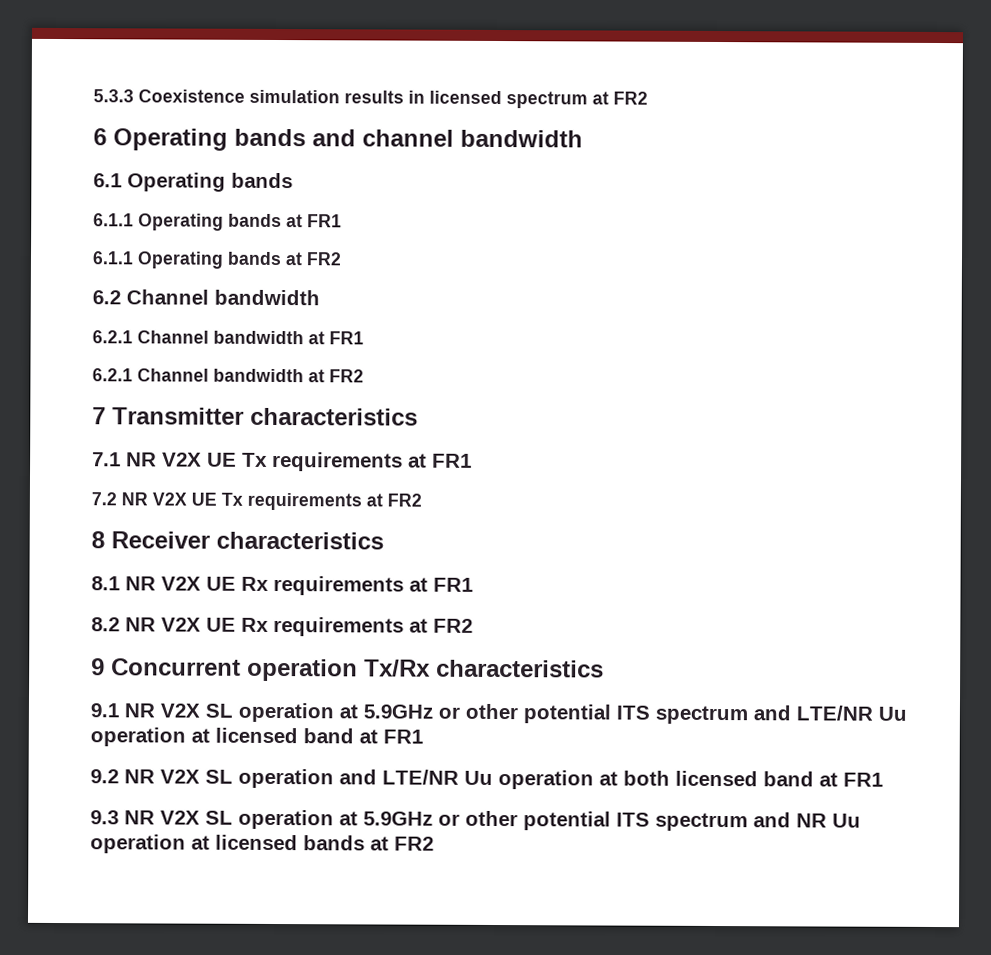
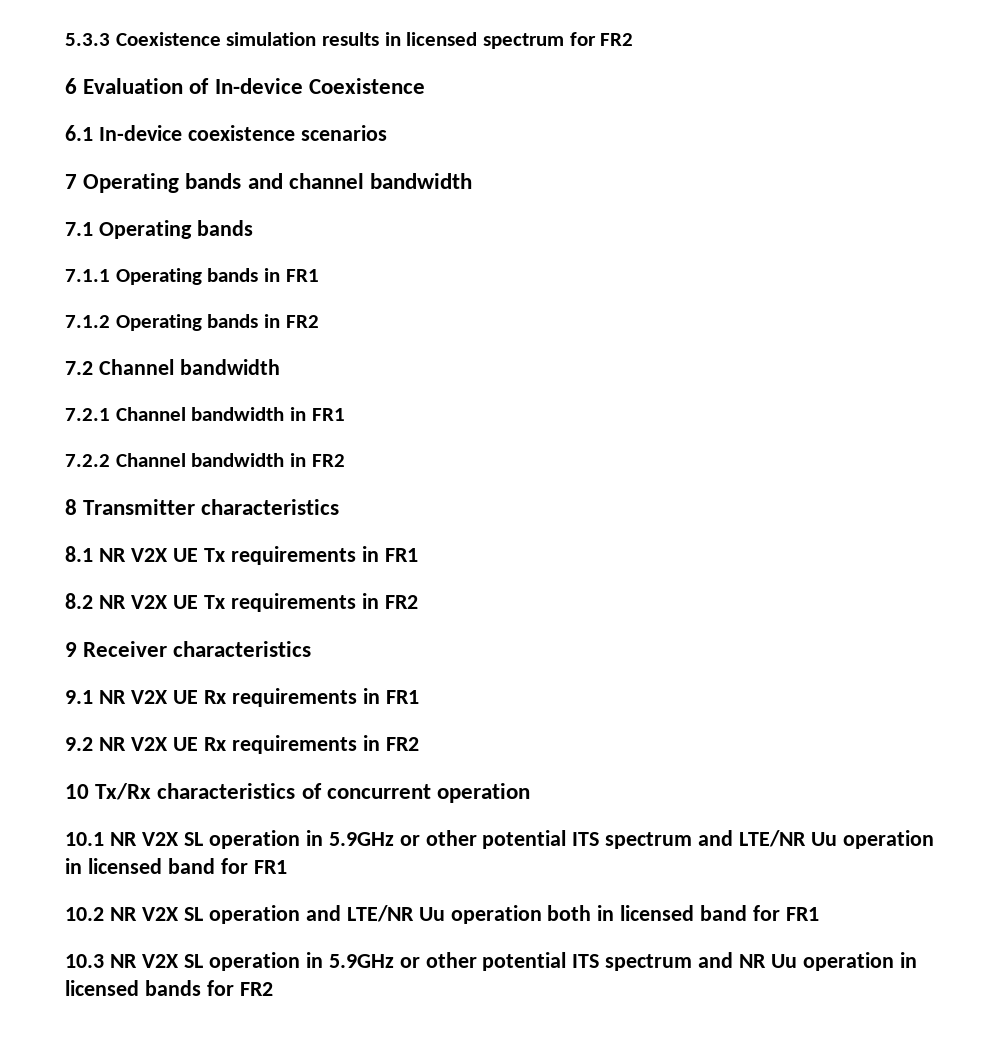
- 5.3.3 Coexistence simulation results in licensed spectrum at FR2
+ 5.3.3 Coexistence simulation results in licensed spectrum for FR2
- 6 Operating bands and channel bandwidth
+ 6 Evaluation of In-device Coexistence
+ 6.1 In-device coexistence scenarios
+ 7 Operating bands and channel bandwidth
- 6.1 Operating bands
+ 7.1 Operating bands
- 6.1.1 Operating bands at FR1
- 6.1.1 Operating bands at FR2
- 6.2 Channel bandwidth
+ 7.1.1 Operating bands in FR1
+ 7.1.2 Operating bands in FR2
+ 7.2 Channel bandwidth
- 6.2.1 Channel bandwidth at FR1
- 6.2.1 Channel bandwidth at FR2
- 7 Transmitter characteristics
- 7.1 NR V2X UE Tx requirements at FR1
- 7.2 NR V2X UE Tx requirements at FR2
+ 7.2.1 Channel bandwidth in FR1
+ 7.2.2 Channel bandwidth in FR2
- 8 Receiver characteristics
+ 8 Transmitter characteristics
- 8.1 NR V2X UE Rx requirements at FR1
+ 8.1 NR V2X UE Tx requirements in FR1
- 8.2 NR V2X UE Rx requirements at FR2
+ 8.2 NR V2X UE Tx requirements in FR2
- 9 Concurrent operation Tx/Rx characteristics
+ 9 Receiver characteristics
- 9.1 NR V2X SL operation at 5.9GHz or other potential ITS spectrum and LTE/NR Uu operation at licensed band at FR1
- 9.2 NR V2X SL operation and LTE/NR Uu operation at both licensed band at FR1
- 9.3 NR V2X SL operation at 5.9GHz or other potential ITS spectrum and NR Uu operation at licensed bands at FR2
+ 9.1 NR V2X UE Rx requirements in FR1
+ 9.2 NR V2X UE Rx requirements in FR2
+ 10 Tx/Rx characteristics of concurrent operation
+ 10.1 NR V2X SL operation in 5.9GHz or other potential ITS spectrum and LTE/NR Uu operation in licensed band for FR1
+ 10.2 NR V2X SL operation and LTE/NR Uu operation both in licensed band for FR1
+ 10.3 NR V2X SL operation in 5.9GHz or other potential ITS spectrum and NR Uu operation in licensed bands for FR2

